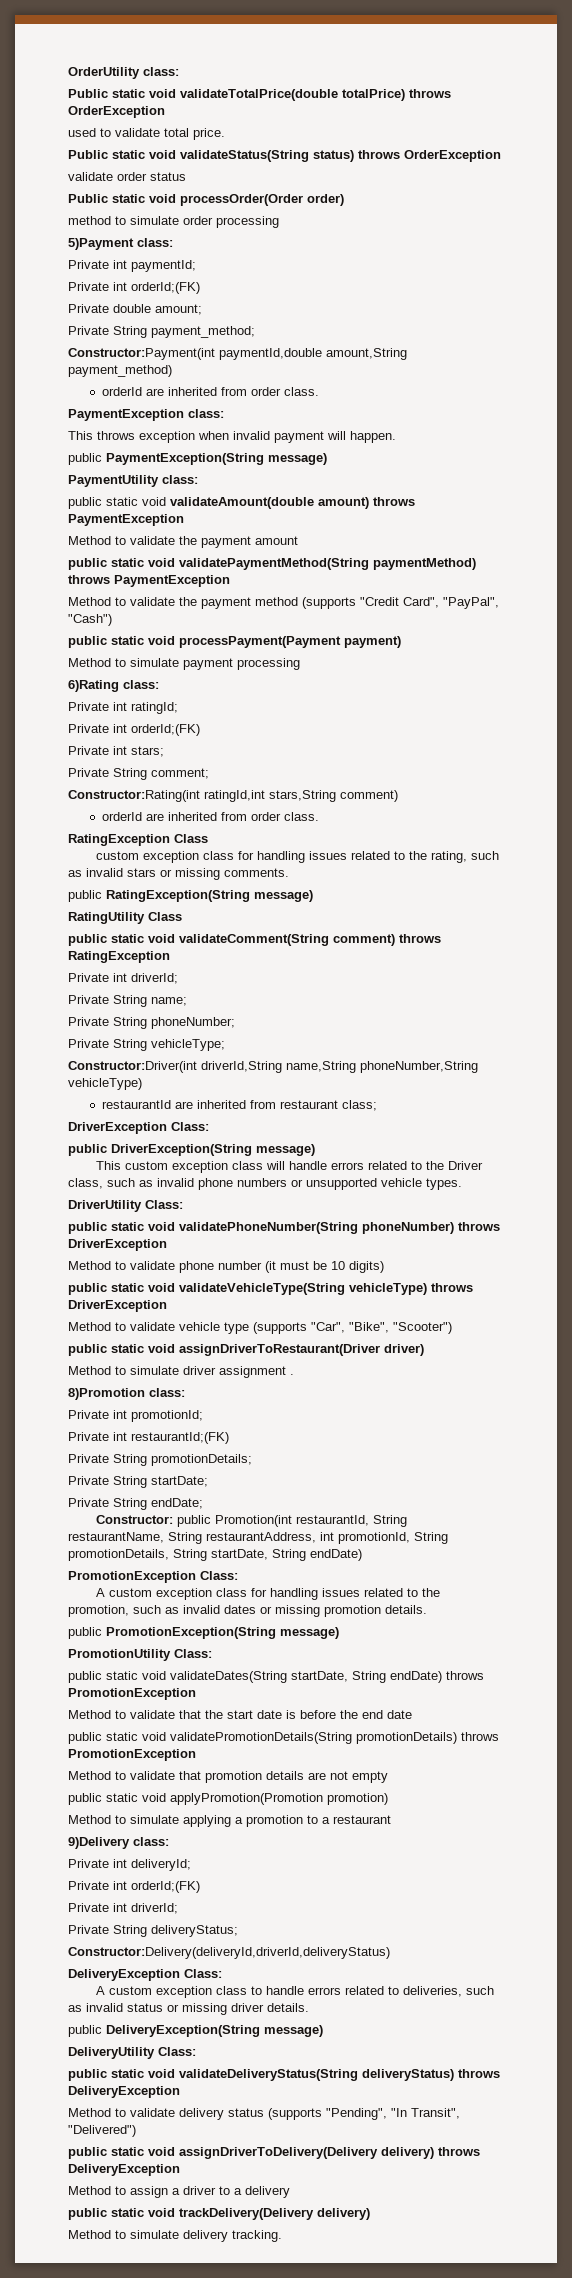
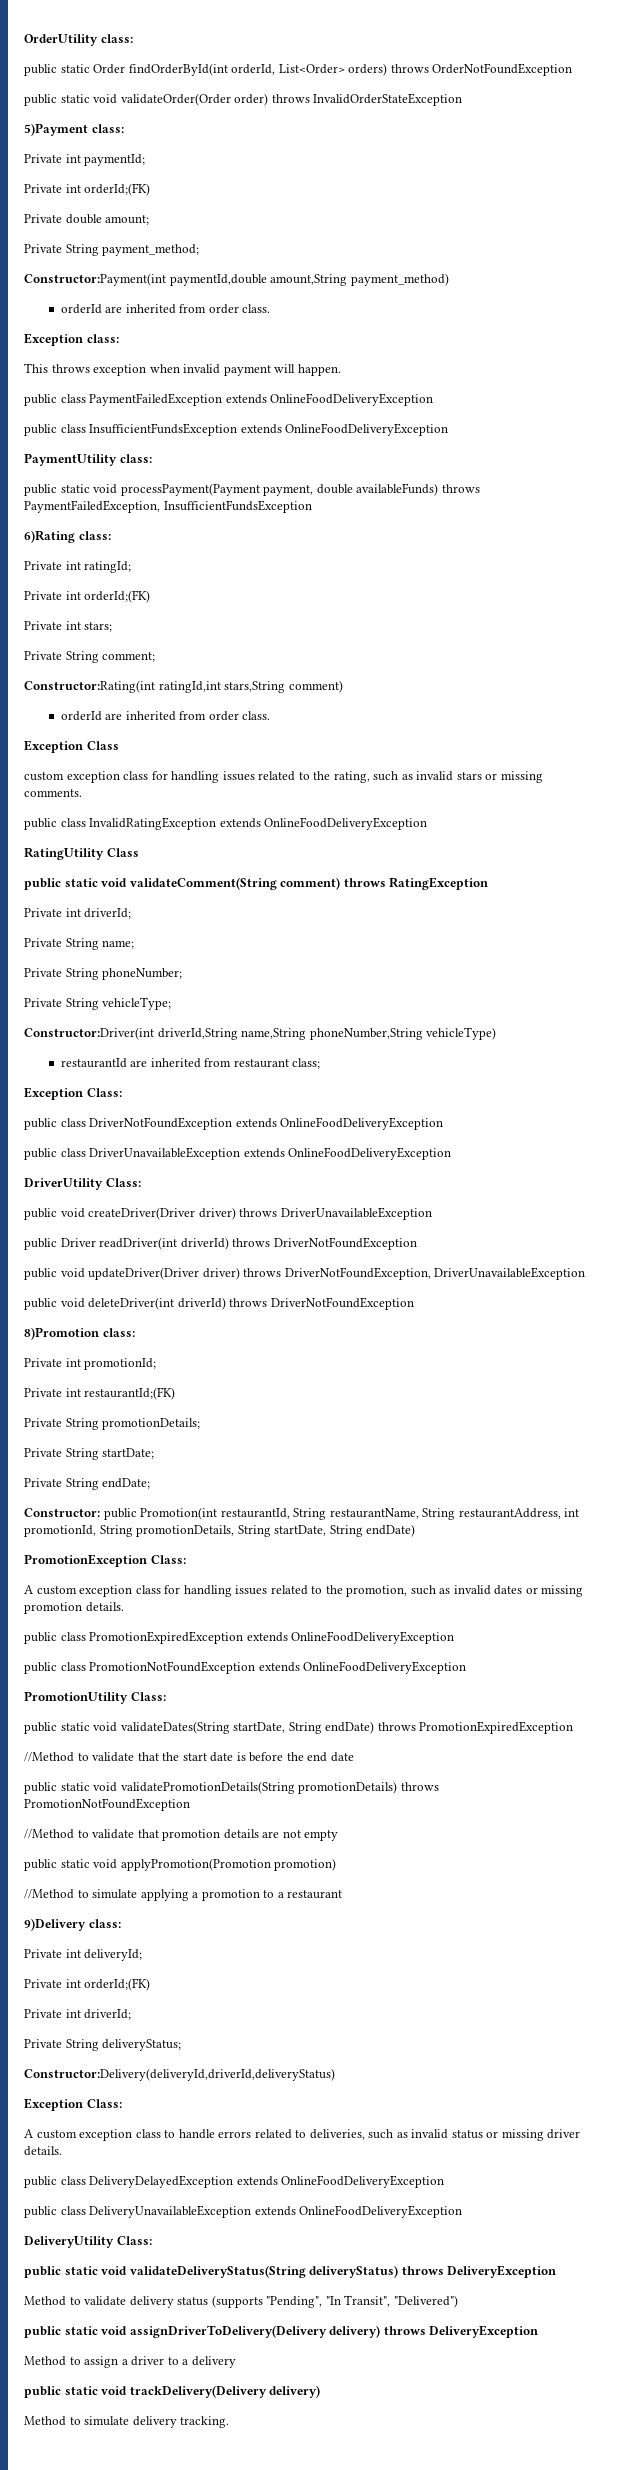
- Public static void validateTotalPrice(double totalPrice) throws OrderException
- used to validate total price.
- Public static void validateStatus(String status) throws OrderException
- validate order status
- Public static void processOrder(Order order)
- method to simulate order processing
+ public static Order findOrderById(int orderId, List<Order> orders) throws OrderNotFoundException
+ public static void validateOrder(Order order) throws InvalidOrderStateException
- PaymentException class:
+ Exception class:
- public PaymentException(String message)
+ public class PaymentFailedException extends OnlineFoodDeliveryException
+ public class InsufficientFundsException extends OnlineFoodDeliveryException
- public static void validateAmount(double amount) throws PaymentException
- Method to validate the payment amount
- public static void validatePaymentMethod(String paymentMethod) throws PaymentException
- Method to validate the payment method (supports "Credit Card", "PayPal", "Cash")
- public static void processPayment(Payment payment)
- Method to simulate payment processing
+ public static void processPayment(Payment payment, double availableFunds) throws PaymentFailedException, InsufficientFundsException
- RatingException Class
+ Exception Class
- public RatingException(String message)
+ public class InvalidRatingException extends OnlineFoodDeliveryException
  restaurantId are inherited from restaurant class;
- DriverException Class:
- public DriverException(String message)
- This custom exception class will handle errors related to the Driver class, such as invalid phone numbers or unsupported vehicle types.
+ Exception Class:
+ public class DriverNotFoundException extends OnlineFoodDeliveryException
+ public class DriverUnavailableException extends OnlineFoodDeliveryException
  DriverUtility Class:
- public static void validatePhoneNumber(String phoneNumber) throws DriverException
- Method to validate phone number (it must be 10 digits)
- public static void validateVehicleType(String vehicleType) throws DriverException
- Method to validate vehicle type (supports "Car", "Bike", "Scooter")
- public static void assignDriverToRestaurant(Driver driver)
- Method to simulate driver assignment .
+ public void createDriver(Driver driver) throws DriverUnavailableException
+ public Driver readDriver(int driverId) throws DriverNotFoundException
+ public void updateDriver(Driver driver) throws DriverNotFoundException, DriverUnavailableException
+ public void deleteDriver(int driverId) throws DriverNotFoundException
- public PromotionException(String message)
+ public class PromotionExpiredException extends OnlineFoodDeliveryException
+ public class PromotionNotFoundException extends OnlineFoodDeliveryException
- public static void validateDates(String startDate, String endDate) throws PromotionException
- Method to validate that the start date is before the end date
+ public static void validateDates(String startDate, String endDate) throws PromotionExpiredException
+ //Method to validate that the start date is before the end date
- public static void validatePromotionDetails(String promotionDetails) throws PromotionException
- Method to validate that promotion details are not empty
+ public static void validatePromotionDetails(String promotionDetails) throws PromotionNotFoundException
+ //Method to validate that promotion details are not empty
- Method to simulate applying a promotion to a restaurant
+ //Method to simulate applying a promotion to a restaurant
  Constructor:Delivery(deliveryId,driverId,deliveryStatus)
- DeliveryException Class:
+ Exception Class:
- public DeliveryException(String message)
+ public class DeliveryDelayedException extends OnlineFoodDeliveryException
+ public class DeliveryUnavailableException extends OnlineFoodDeliveryException

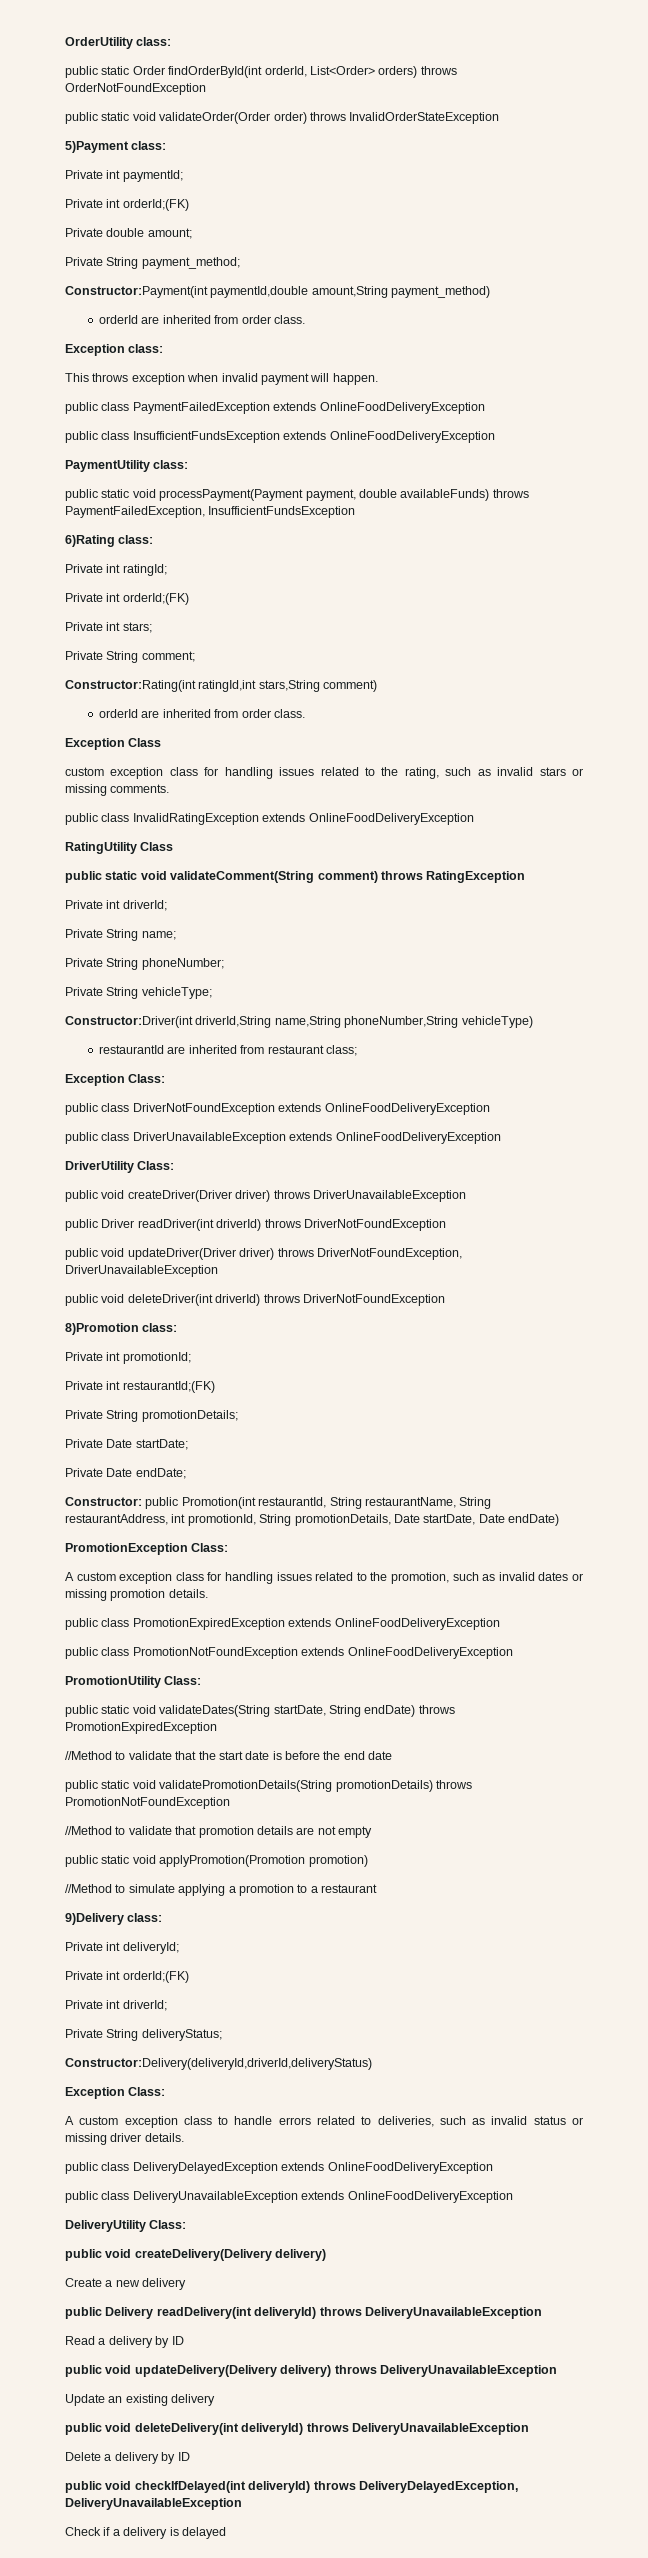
- Private String startDate;
+ Private Date startDate;
- Private String endDate;
+ Private Date endDate;
- Constructor: public Promotion(int restaurantId, String restaurantName, String restaurantAddress, int promotionId, String promotionDetails, String startDate, String endDate)
+ Constructor: public Promotion(int restaurantId, String restaurantName, String restaurantAddress, int promotionId, String promotionDetails, Date startDate, Date endDate)
- public static void validateDeliveryStatus(String deliveryStatus) throws DeliveryException
- Method to validate delivery status (supports "Pending", "In Transit", "Delivered")
- public static void assignDriverToDelivery(Delivery delivery) throws DeliveryException
- Method to assign a driver to a delivery
- public static void trackDelivery(Delivery delivery)
- Method to simulate delivery tracking.
+ public void createDelivery(Delivery delivery)
+ Create a new delivery
+ public Delivery readDelivery(int deliveryId) throws DeliveryUnavailableException
+ Read a delivery by ID
+ public void updateDelivery(Delivery delivery) throws DeliveryUnavailableException
+ Update an existing delivery
+ public void deleteDelivery(int deliveryId) throws DeliveryUnavailableException
+ Delete a delivery by ID
+ public void checkIfDelayed(int deliveryId) throws DeliveryDelayedException, DeliveryUnavailableException
+ Check if a delivery is delayed

